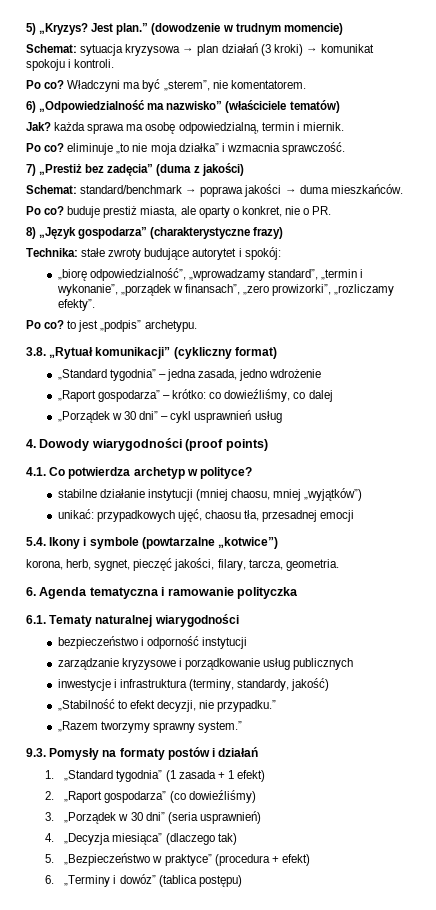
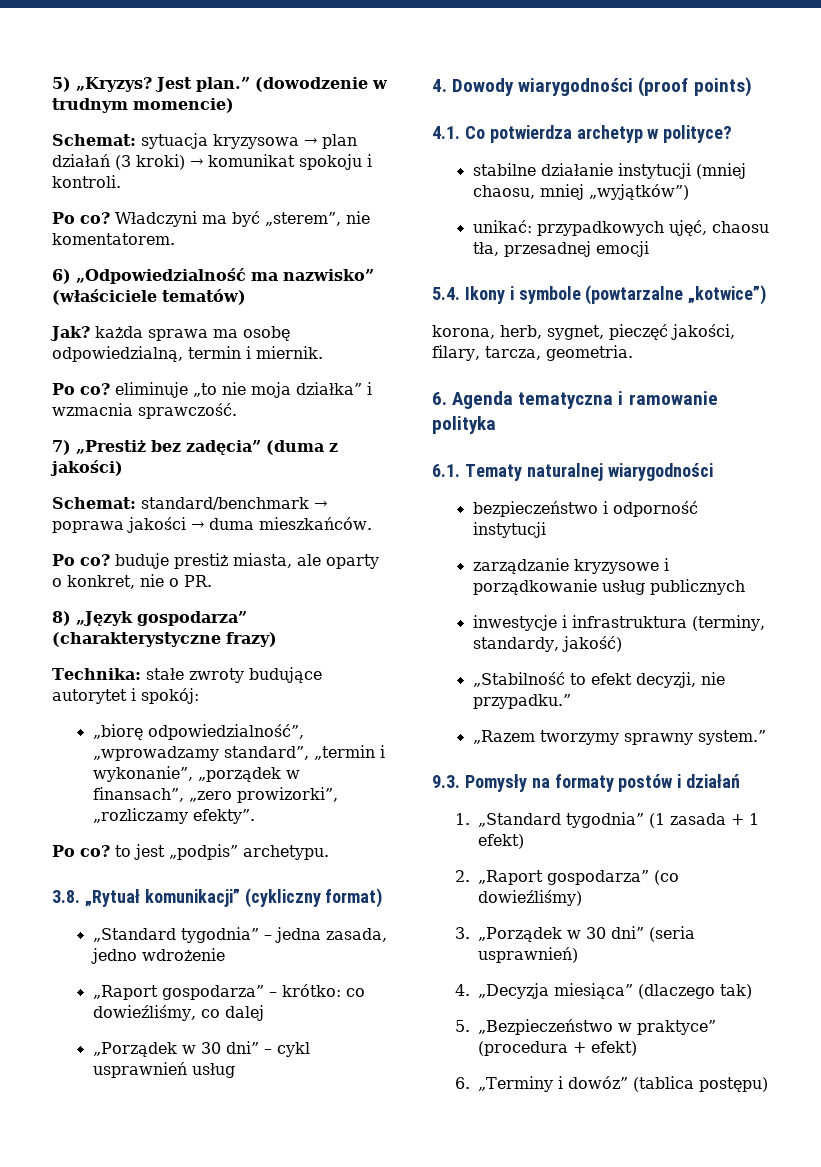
- 6. Agenda tematyczna i ramowanie polityczka
+ 6. Agenda tematyczna i ramowanie polityka

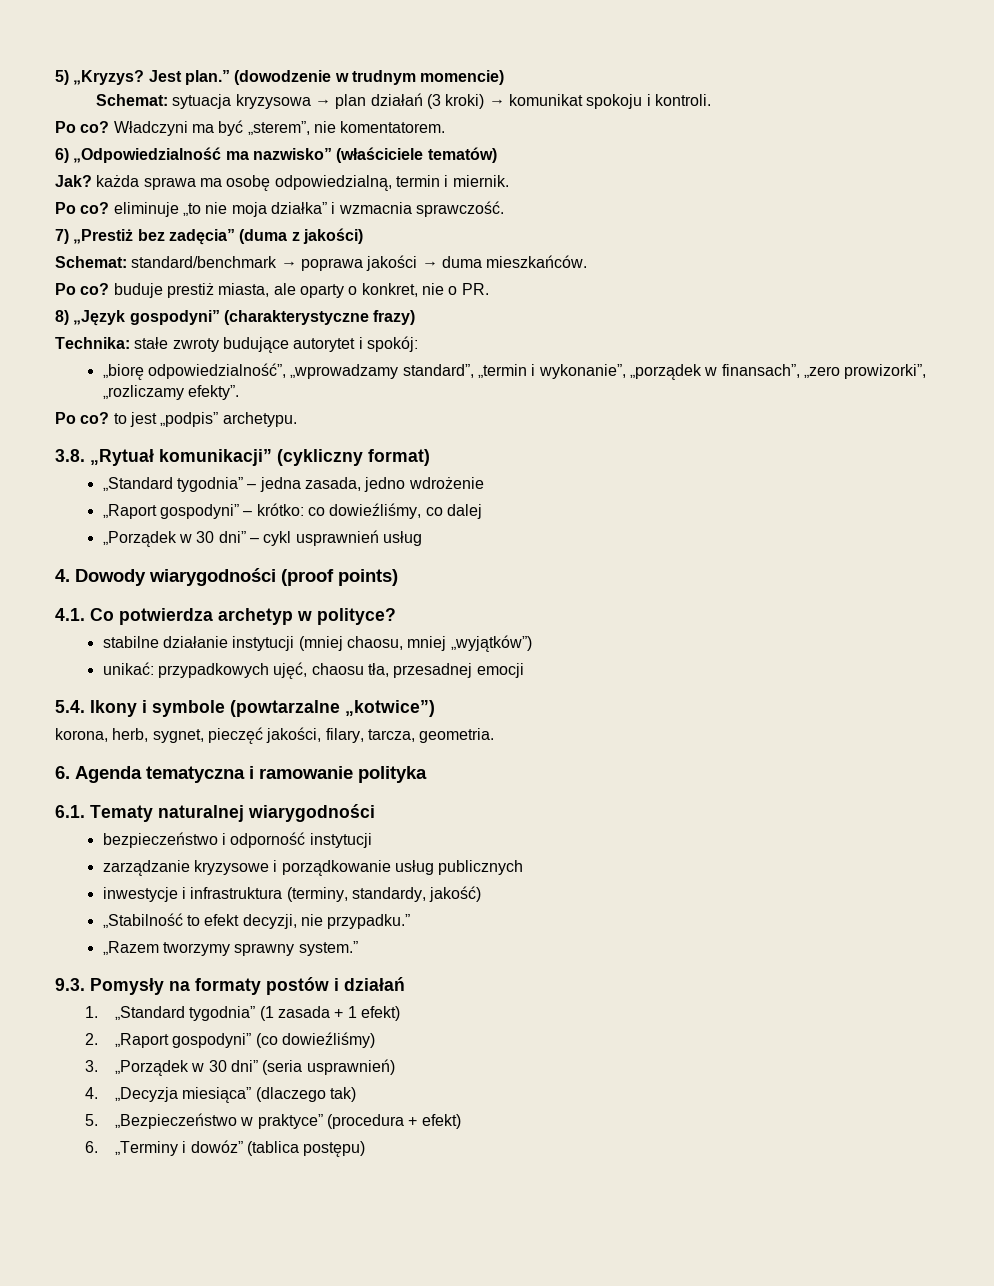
- 8) „Język gospodarza” (charakterystyczne frazy)
+ 8) „Język gospodyni” (charakterystyczne frazy)
- „Raport gospodarza” – krótko: co dowieźliśmy, co dalej
+ „Raport gospodyni” – krótko: co dowieźliśmy, co dalej
- 2. „Raport gospodarza” (co dowieźliśmy)
+ 2. „Raport gospodyni” (co dowieźliśmy)

